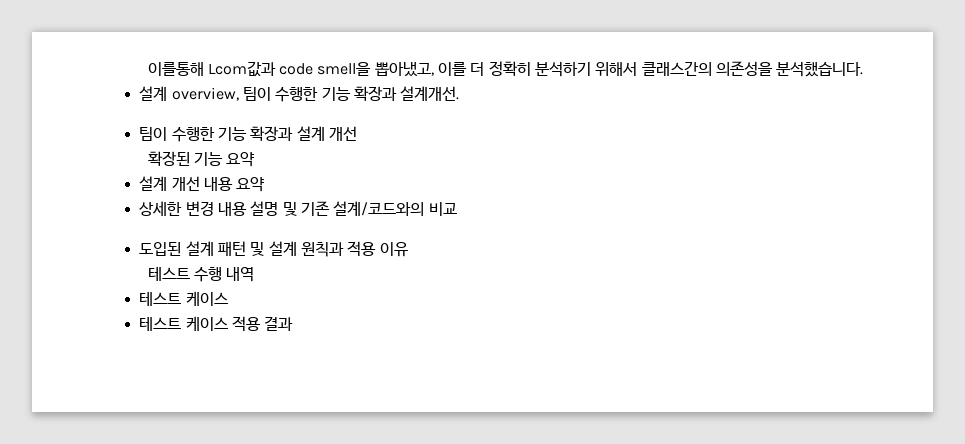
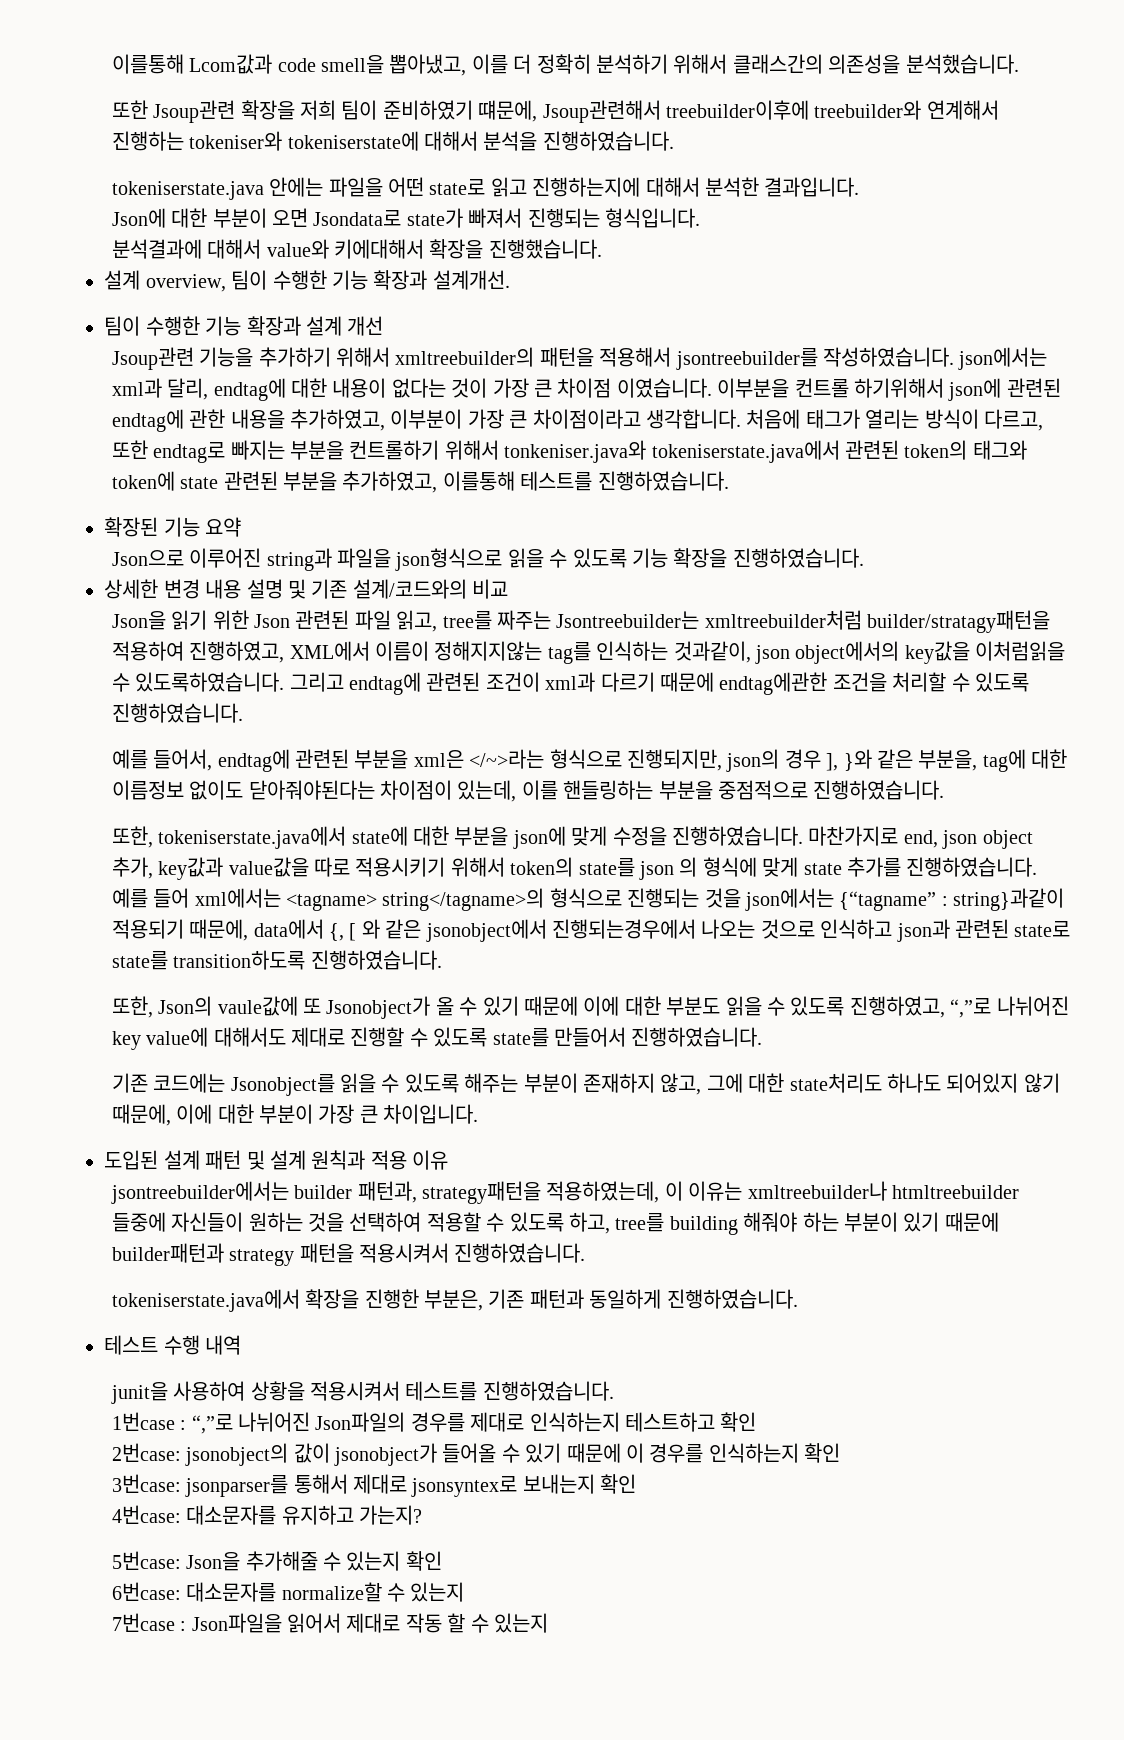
+ 또한 Jsoup관련 확장을 저희 팀이 준비하였기 떄문에, Jsoup관련해서 treebuilder이후에 treebuilder와 연계해서 진행하는 tokeniser와 tokeniserstate에 대해서 분석을 진행하였습니다.
+ tokeniserstate.java 안에는 파일을 어떤 state로 읽고 진행하는지에 대해서 분석한 결과입니다.
+ Json에 대한 부분이 오면 Jsondata로 state가 빠져서 진행되는 형식입니다.
+ 분석결과에 대해서 value와 키에대해서 확장을 진행했습니다.
+ Jsoup관련 기능을 추가하기 위해서 xmltreebuilder의 패턴을 적용해서 jsontreebuilder를 작성하였습니다. json에서는 xml과 달리, endtag에 대한 내용이 없다는 것이 가장 큰 차이점 이였습니다. 이부분을 컨트롤 하기위해서 json에 관련된 endtag에 관한 내용을 추가하였고, 이부분이 가장 큰 차이점이라고 생각합니다. 처음에 태그가 열리는 방식이 다르고, 또한 endtag로 빠지는 부분을 컨트롤하기 위해서 tonkeniser.java와 tokeniserstate.java에서 관련된 token의 태그와 token에 state 관련된 부분을 추가하였고, 이를통해 테스트를 진행하였습니다.
  확장된 기능 요약
- 설계 개선 내용 요약
+ Json으로 이루어진 string과 파일을 json형식으로 읽을 수 있도록 기능 확장을 진행하였습니다.
+ Json을 읽기 위한 Json 관련된 파일 읽고, tree를 짜주는 Jsontreebuilder는 xmltreebuilder처럼 builder/stratagy패턴을 적용하여 진행하였고, XML에서 이름이 정해지지않는 tag를 인식하는 것과같이, json object에서의 key값을 이처럼읽을 수 있도록하였습니다. 그리고 endtag에 관련된 조건이 xml과 다르기 때문에 endtag에관한 조건을 처리할 수 있도록 진행하였습니다.
+ 예를 들어서, endtag에 관련된 부분을 xml은 </~>라는 형식으로 진행되지만, json의 경우 ], }와 같은 부분을, tag에 대한 이름정보 없이도 닫아줘야된다는 차이점이 있는데, 이를 핸들링하는 부분을 중점적으로 진행하였습니다.
+ 또한, tokeniserstate.java에서 state에 대한 부분을 json에 맞게 수정을 진행하였습니다. 마찬가지로 end, json object 추가, key값과 value값을 따로 적용시키기 위해서 token의 state를 json 의 형식에 맞게 state 추가를 진행하였습니다. 예를 들어 xml에서는 <tagname> string</tagname>의 형식으로 진행되는 것을 json에서는 {“tagname” : string}과같이 적용되기 때문에, data에서 {, [ 와 같은 jsonobject에서 진행되는경우에서 나오는 것으로 인식하고 json과 관련된 state로 state를 transition하도록 진행하였습니다.
+ 또한, Json의 vaule값에 또 Jsonobject가 올 수 있기 때문에 이에 대한 부분도 읽을 수 있도록 진행하였고, “,”로 나뉘어진 key value에 대해서도 제대로 진행할 수 있도록 state를 만들어서 진행하였습니다.
+ 기존 코드에는 Jsonobject를 읽을 수 있도록 해주는 부분이 존재하지 않고, 그에 대한 state처리도 하나도 되어있지 않기 때문에, 이에 대한 부분이 가장 큰 차이입니다.
+ jsontreebuilder에서는 builder 패턴과, strategy패턴을 적용하였는데, 이 이유는 xmltreebuilder나 htmltreebuilder 들중에 자신들이 원하는 것을 선택하여 적용할 수 있도록 하고, tree를 building 해줘야 하는 부분이 있기 때문에 builder패턴과 strategy 패턴을 적용시켜서 진행하였습니다.
+ tokeniserstate.java에서 확장을 진행한 부분은, 기존 패턴과 동일하게 진행하였습니다.
  테스트 수행 내역
- 테스트 케이스
- 테스트 케이스 적용 결과
+ junit을 사용하여 상황을 적용시켜서 테스트를 진행하였습니다.
+ 1번case : “,”로 나뉘어진 Json파일의 경우를 제대로 인식하는지 테스트하고 확인
+ 2번case: jsonobject의 값이 jsonobject가 들어올 수 있기 때문에 이 경우를 인식하는지 확인
+ 3번case: jsonparser를 통해서 제대로 jsonsyntex로 보내는지 확인
+ 4번case: 대소문자를 유지하고 가는지?
+ 5번case: Json을 추가해줄 수 있는지 확인
+ 6번case: 대소문자를 normalize할 수 있는지
+ 7번case : Json파일을 읽어서 제대로 작동 할 수 있는지

